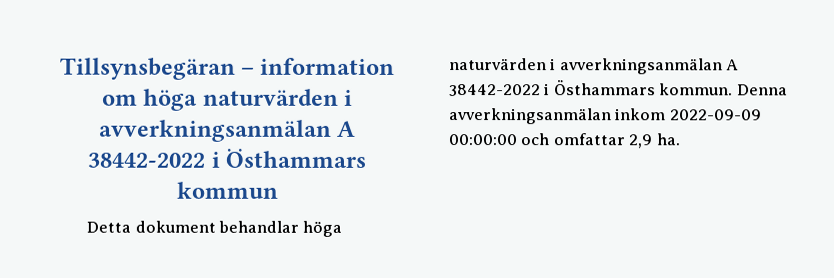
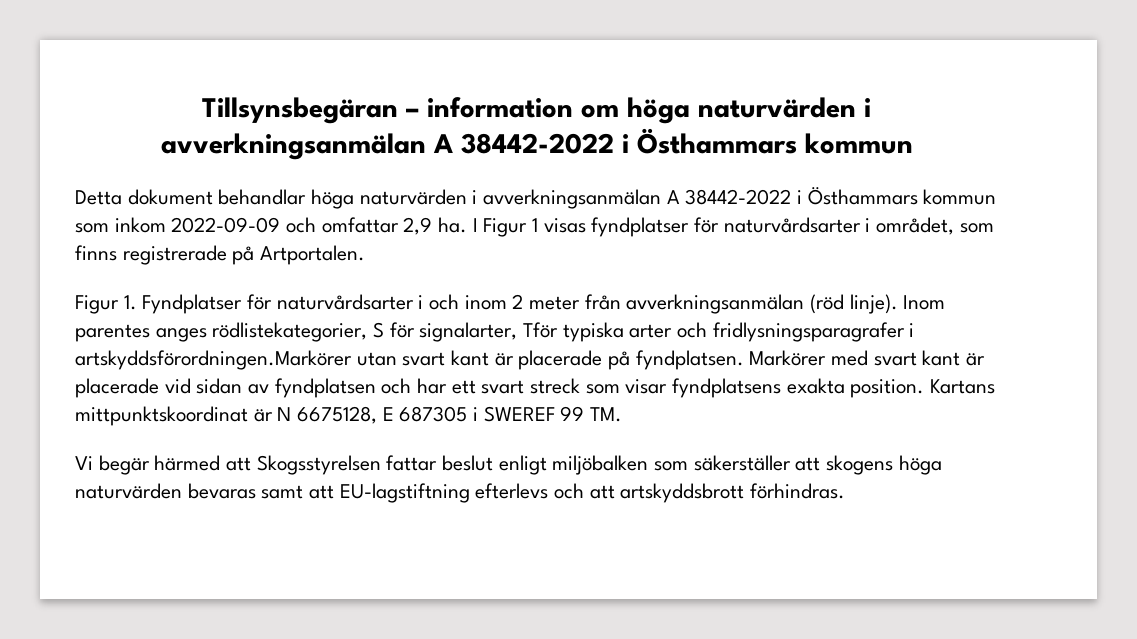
- Detta dokument behandlar höga naturvärden i avverkningsanmälan A 38442-2022 i Östhammars kommun. Denna avverkningsanmälan inkom 2022-09-09 00:00:00 och omfattar 2,9 ha.
+ Detta dokument behandlar höga naturvärden i avverkningsanmälan A 38442-2022 i Östhammars kommun som inkom 2022-09-09 och omfattar 2,9 ha.
+ I Figur 1 visas fyndplatser för naturvårdsarter i området, som finns registrerade på Artportalen.
+ Figur 1. Fyndplatser för naturvårdsarter i och inom 2 meter från avverkningsanmälan (röd linje). Inom parentes anges rödlistekategorier, S för signalarter, Tför typiska arter och fridlysningsparagrafer i artskyddsförordningen.Markörer utan svart kant är placerade på fyndplatsen. Markörer med svart kant är placerade vid sidan av fyndplatsen och har ett svart streck som visar fyndplatsens exakta position. Kartans mittpunktskoordinat är N 6675128, E 687305 i SWEREF 99 TM.
+ Vi begär härmed att Skogsstyrelsen fattar beslut enligt miljöbalken som säkerställer att skogens höga naturvärden bevaras samt att EU-lagstiftning efterlevs och att artskyddsbrott förhindras.

